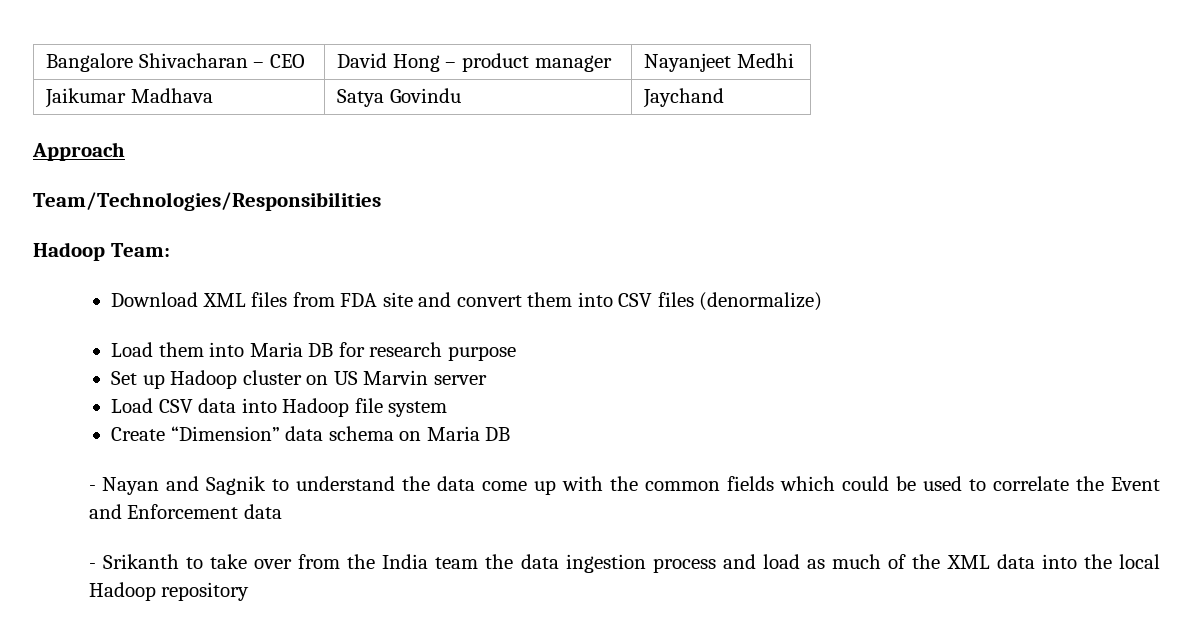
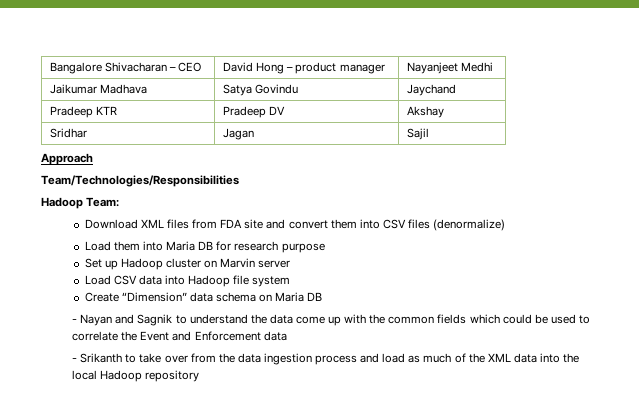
+ Pradeep KTR | Pradeep DV | Akshay
+ Sridhar | Jagan | Sajil
- Set up Hadoop cluster on US Marvin server
+ Set up Hadoop cluster on Marvin server
- - Srikanth to take over from the India team the data ingestion process and load as much of the XML data into the local Hadoop repository
+ - Srikanth to take over from the data ingestion process and load as much of the XML data into the local Hadoop repository

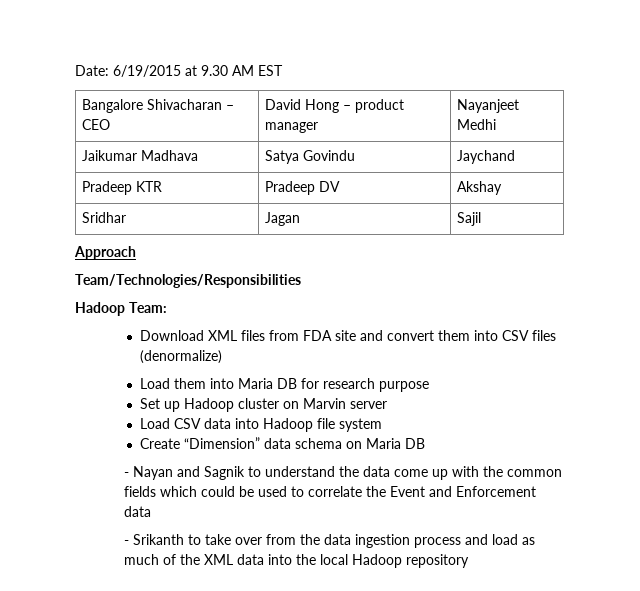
+ Date: 6/19/2015 at 9.30 AM EST

